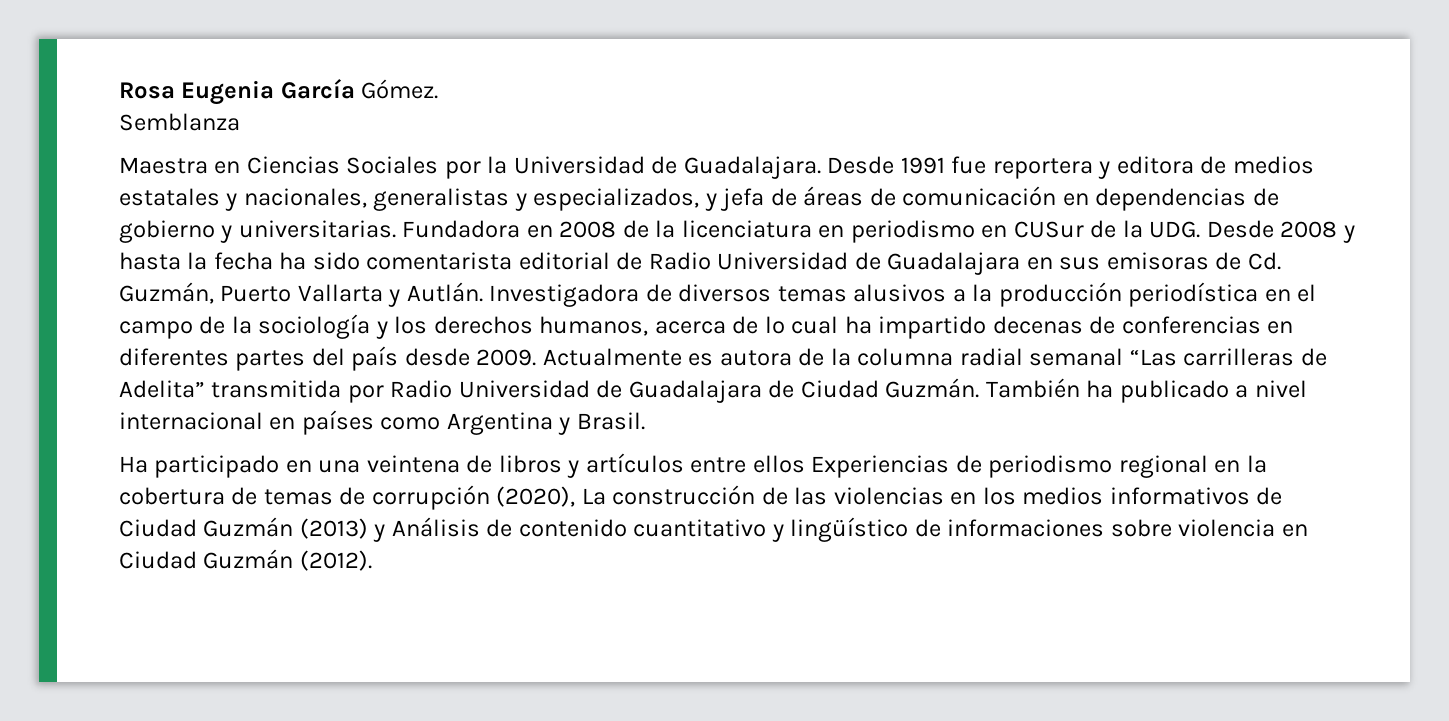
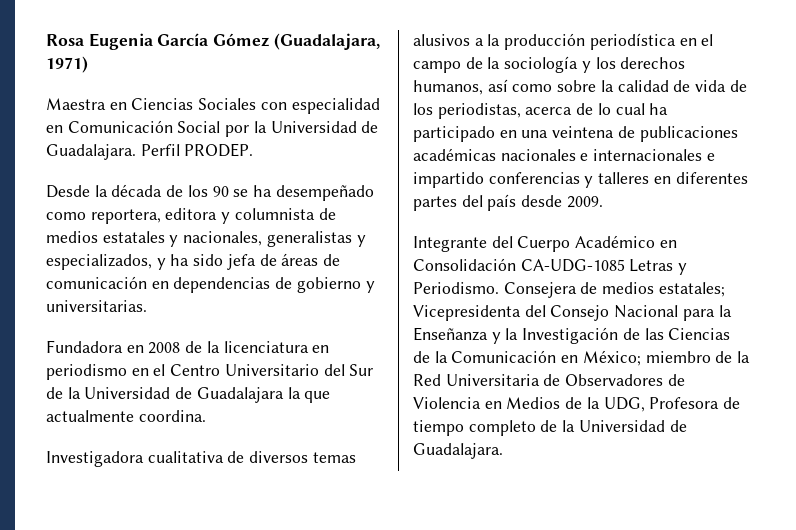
- Rosa Eugenia García Gómez.
- Semblanza
+ Rosa Eugenia García Gómez (Guadalajara, 1971)
- Maestra en Ciencias Sociales por la Universidad de Guadalajara.
+ Maestra en Ciencias Sociales con especialidad en Comunicación Social por la Universidad de Guadalajara.
- Desde 1991 fue reportera y editora de medios estatales y nacionales, generalistas y especializados, y jefa de áreas de comunicación en dependencias de gobierno y universitarias. Fundadora en 2008 de la licenciatura en periodismo en CUSur de la UDG. Desde 2008 y hasta la fecha ha sido comentarista editorial de Radio Universidad de Guadalajara en sus emisoras de Cd. Guzmán, Puerto Vallarta y Autlán. Investigadora de diversos temas alusivos a la producción periodística en el campo de la sociología y los derechos humanos, acerca de lo cual ha impartido decenas de conferencias en diferentes partes del país desde 2009. Actualmente es autora de la columna radial semanal “Las carrilleras de Adelita” transmitida por Radio Universidad de Guadalajara de Ciudad Guzmán. También ha publicado a nivel internacional en países como Argentina y Brasil.
- Ha participado en una veintena de libros y artículos entre ellos Experiencias de periodismo regional en la cobertura de temas de corrupción (2020), La construcción de las violencias en los medios informativos de Ciudad Guzmán (2013) y Análisis de contenido cuantitativo y lingüístico de informaciones sobre violencia en Ciudad Guzmán (2012).
+ Perfil PRODEP.
+ Desde la década de los 90 se ha desempeñado como reportera, editora y columnista de medios estatales y nacionales, generalistas y especializados, y ha sido jefa de áreas de comunicación en dependencias de gobierno y universitarias.
+ Fundadora en 2008 de la licenciatura en periodismo en el Centro Universitario del Sur de la Universidad de Guadalajara la que actualmente coordina.
+ Investigadora cualitativa de diversos temas alusivos a la producción periodística en el campo de la sociología y los derechos humanos, así como sobre la calidad de vida de los periodistas, acerca de lo cual ha participado en una veintena de publicaciones académicas nacionales e internacionales e impartido conferencias y talleres en diferentes partes del país desde 2009.
+ Integrante del Cuerpo Académico en Consolidación CA-UDG-1085 Letras y Periodismo. Consejera de medios estatales; Vicepresidenta del Consejo Nacional para la Enseñanza y la Investigación de las Ciencias de la Comunicación en México; miembro de la Red Universitaria de Observadores de Violencia en Medios de la UDG, Profesora de tiempo completo de la Universidad de Guadalajara.

